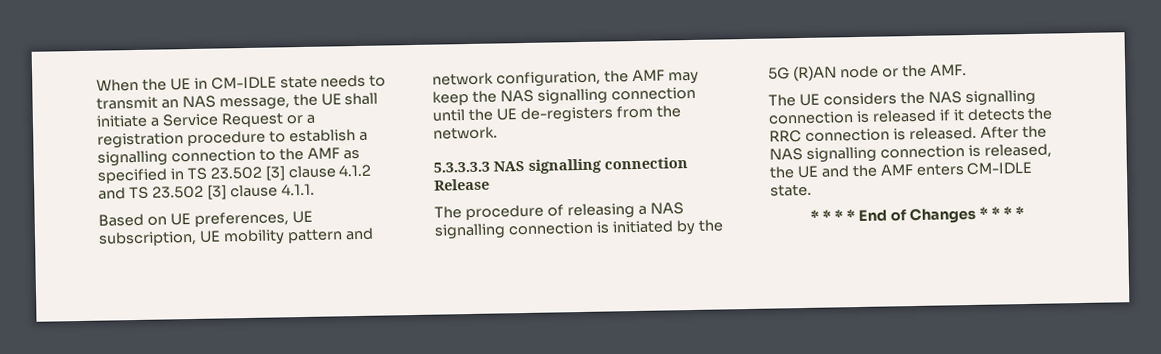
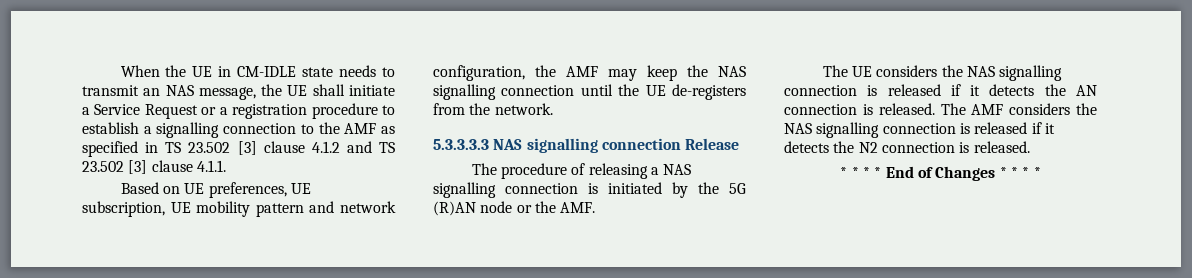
- The UE considers the NAS signalling connection is released if it detects the RRC connection is released. After the NAS signalling connection is released, the UE and the AMF enters CM-IDLE state.
+ The UE considers the NAS signalling connection is released if it detects the AN connection is released. The AMF considers the NAS signalling connection is released if it detects the N2 connection is released.

